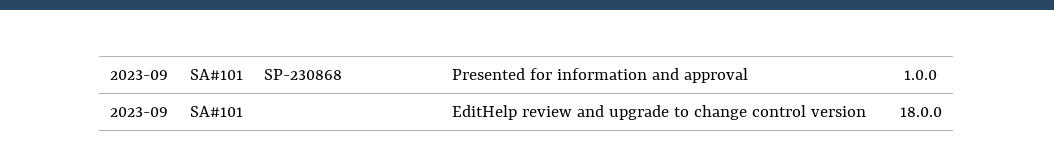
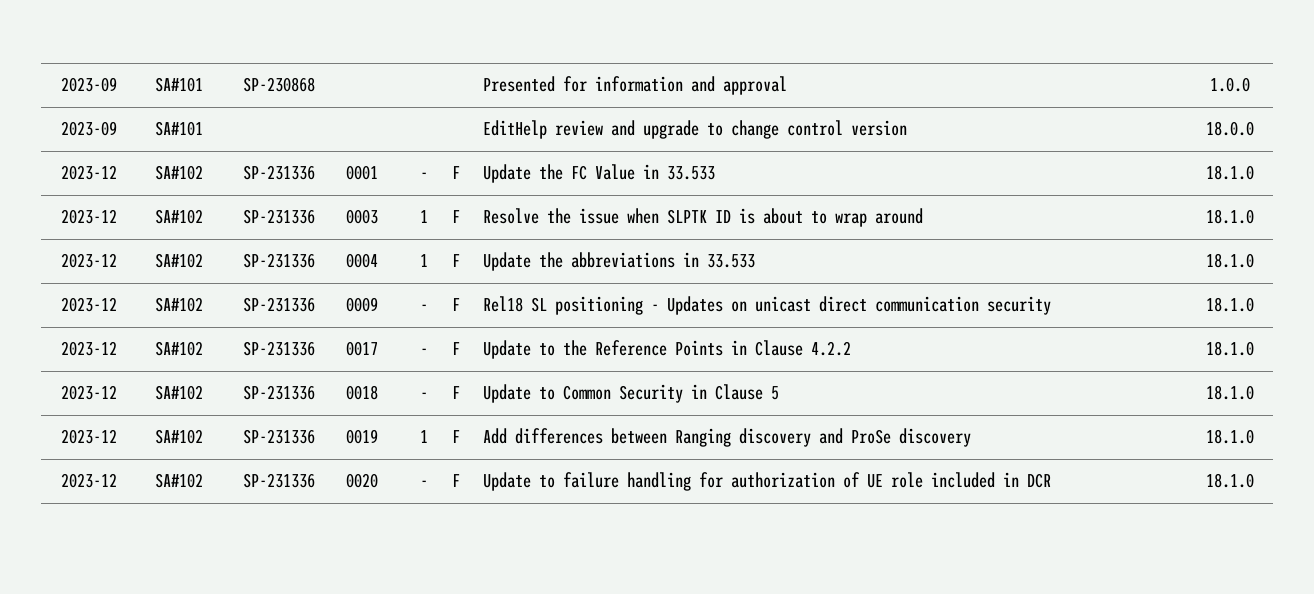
+ 2023-12 | SA#102 | SP-231336 | 0001 | - | F | Update the FC Value in 33.533 | 18.1.0
+ 2023-12 | SA#102 | SP-231336 | 0003 | 1 | F | Resolve the issue when SLPTK ID is about to wrap around | 18.1.0
+ 2023-12 | SA#102 | SP-231336 | 0004 | 1 | F | Update the abbreviations in 33.533 | 18.1.0
+ 2023-12 | SA#102 | SP-231336 | 0009 | - | F | Rel18 SL positioning - Updates on unicast direct communication security | 18.1.0
+ 2023-12 | SA#102 | SP-231336 | 0017 | - | F | Update to the Reference Points in Clause 4.2.2 | 18.1.0
+ 2023-12 | SA#102 | SP-231336 | 0018 | - | F | Update to Common Security in Clause 5 | 18.1.0
+ 2023-12 | SA#102 | SP-231336 | 0019 | 1 | F | Add differences between Ranging discovery and ProSe discovery | 18.1.0
+ 2023-12 | SA#102 | SP-231336 | 0020 | - | F | Update to failure handling for authorization of UE role included in DCR | 18.1.0

